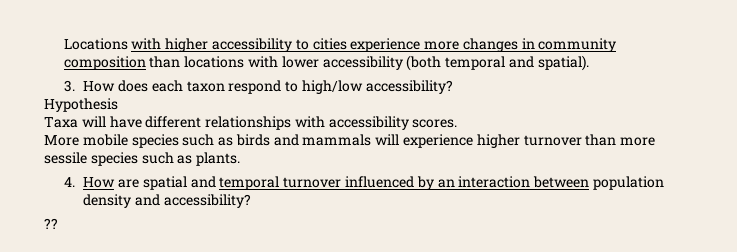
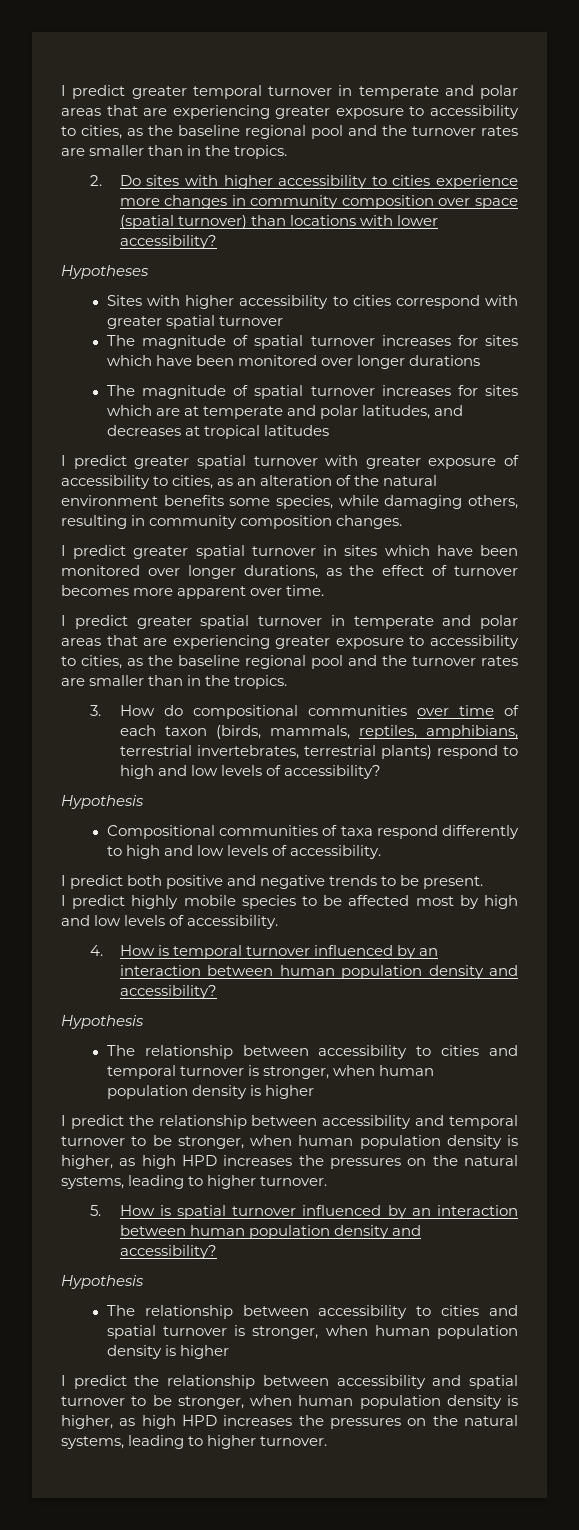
- Locations with higher accessibility to cities experience more changes in community composition than locations with lower accessibility (both temporal and spatial).
- 3. How does each taxon respond to high/low accessibility?
+ I predict greater temporal turnover in temperate and polar areas that are experiencing greater exposure to accessibility to cities, as the baseline regional pool and the turnover rates are smaller than in the tropics.
+ 2. Do sites with higher accessibility to cities experience more changes in community composition over space (spatial turnover) than locations with lower accessibility?
+ Hypotheses
+ Sites with higher accessibility to cities correspond with greater spatial turnover
+ The magnitude of spatial turnover increases for sites which have been monitored over longer durations
+ The magnitude of spatial turnover increases for sites which are at temperate and polar latitudes, and decreases at tropical latitudes
+ I predict greater spatial turnover with greater exposure of accessibility to cities, as an alteration of the natural environment benefits some species, while damaging others, resulting in community composition changes.
+ I predict greater spatial turnover in sites which have been monitored over longer durations, as the effect of turnover becomes more apparent over time.
+ I predict greater spatial turnover in temperate and polar areas that are experiencing greater exposure to accessibility to cities, as the baseline regional pool and the turnover rates are smaller than in the tropics.
+ 3. How do compositional communities over time of each taxon (birds, mammals, reptiles, amphibians, terrestrial invertebrates, terrestrial plants) respond to high and low levels of accessibility?
  Hypothesis
- Taxa will have different relationships with accessibility scores.
- More mobile species such as birds and mammals will experience higher turnover than more sessile species such as plants.
+ Compositional communities of taxa respond differently to high and low levels of accessibility.
+ I predict both positive and negative trends to be present.
+ I predict highly mobile species to be affected most by high and low levels of accessibility.
- 4. How are spatial and temporal turnover influenced by an interaction between population density and accessibility?
- ??
+ 4. How is temporal turnover influenced by an interaction between human population density and accessibility?
+ Hypothesis
+ The relationship between accessibility to cities and temporal turnover is stronger, when human population density is higher
+ I predict the relationship between accessibility and temporal turnover to be stronger, when human population density is higher, as high HPD increases the pressures on the natural systems, leading to higher turnover.
+ 5. How is spatial turnover influenced by an interaction between human population density and accessibility?
+ Hypothesis
+ The relationship between accessibility to cities and spatial turnover is stronger, when human population density is higher
+ I predict the relationship between accessibility and spatial turnover to be stronger, when human population density is higher, as high HPD increases the pressures on the natural systems, leading to higher turnover.

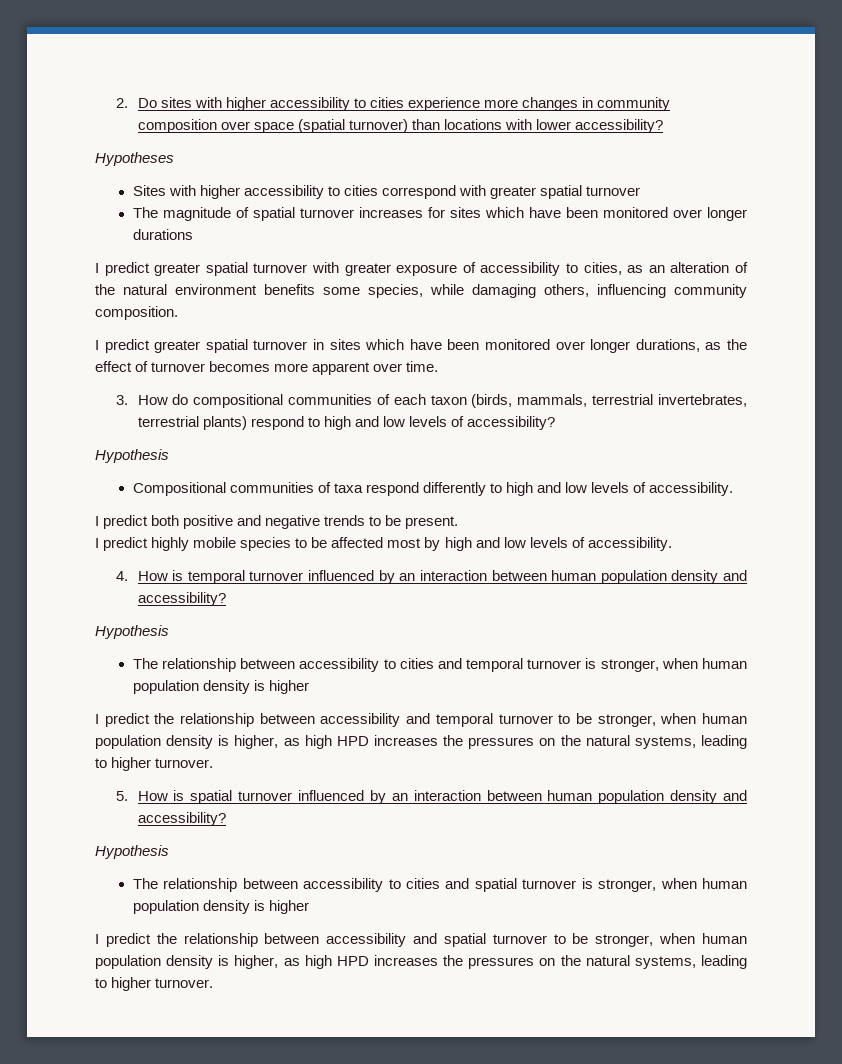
- I predict greater temporal turnover in temperate and polar areas that are experiencing greater exposure to accessibility to cities, as the baseline regional pool and the turnover rates are smaller than in the tropics.
- The magnitude of spatial turnover increases for sites which are at temperate and polar latitudes, and decreases at tropical latitudes
- I predict greater spatial turnover with greater exposure of accessibility to cities, as an alteration of the natural environment benefits some species, while damaging others, resulting in community composition changes.
+ I predict greater spatial turnover with greater exposure of accessibility to cities, as an alteration of the natural environment benefits some species, while damaging others, influencing community composition.
- I predict greater spatial turnover in temperate and polar areas that are experiencing greater exposure to accessibility to cities, as the baseline regional pool and the turnover rates are smaller than in the tropics.
- 3. How do compositional communities over time of each taxon (birds, mammals, reptiles, amphibians, terrestrial invertebrates, terrestrial plants) respond to high and low levels of accessibility?
+ 3. How do compositional communities of each taxon (birds, mammals, terrestrial invertebrates, terrestrial plants) respond to high and low levels of accessibility?

